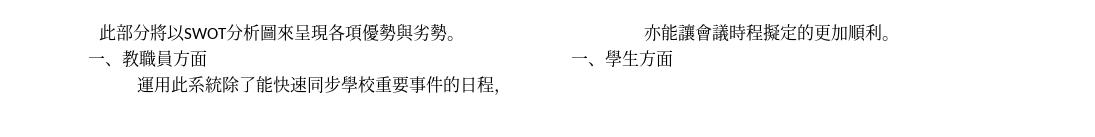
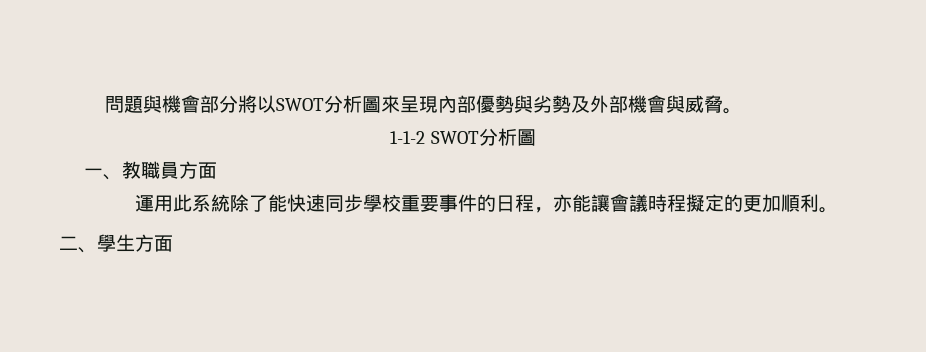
- 此部分將以SWOT分析圖來呈現各項優勢與劣勢。
+ 問題與機會部分將以SWOT分析圖來呈現內部優勢與劣勢及外部機會與威脅。
+ 1-1-2 SWOT分析圖
- 一、學生方面
+ 二、學生方面

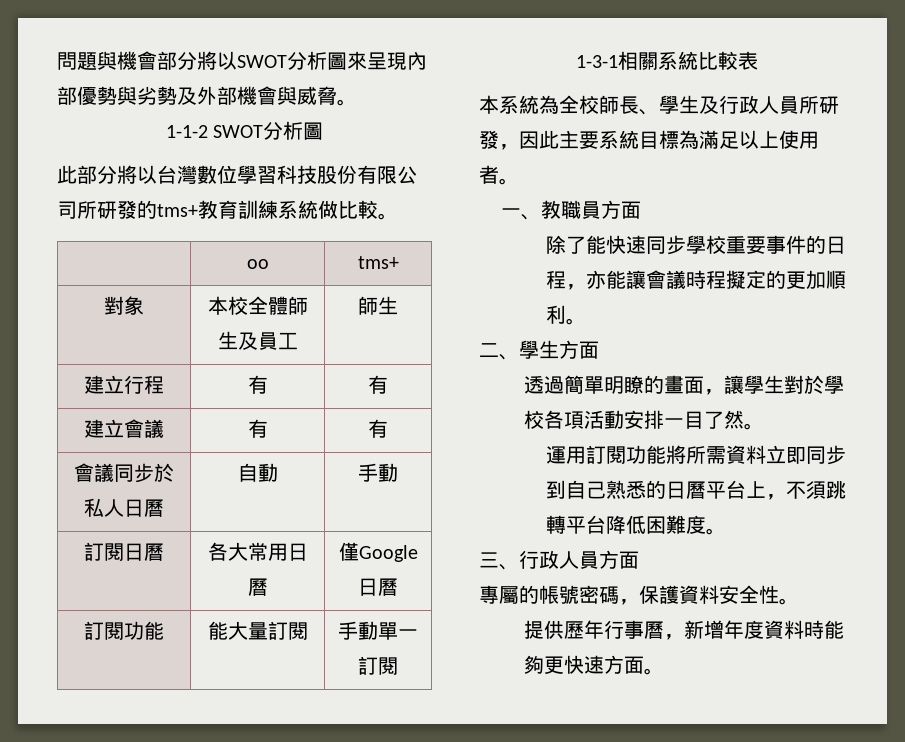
+ 此部分將以台灣數位學習科技股份有限公司所研發的tms+教育訓練系統做比較。
+ | oo | tms+
+ 對象 | 本校全體師生及員工 | 師生
+ 建立行程 | 有 | 有
+ 建立會議 | 有 | 有
+ 會議同步於私人日曆 | 自動 | 手動
+ 訂閱日曆 | 各大常用日曆 | 僅Google日曆
+ 訂閱功能 | 能大量訂閱 | 手動單一訂閱
+ 1-3-1相關系統比較表
+ 本系統為全校師長、學生及行政人員所研發，因此主要系統目標為滿足以上使用者。
- 運用此系統除了能快速同步學校重要事件的日程，亦能讓會議時程擬定的更加順利。
+ 除了能快速同步學校重要事件的日程，亦能讓會議時程擬定的更加順利。
+ 透過簡單明瞭的畫面，讓學生對於學校各項活動安排一目了然。
+ 運用訂閱功能將所需資料立即同步到自己熟悉的日曆平台上，不須跳轉平台降低困難度。
+ 三、行政人員方面
+ 專屬的帳號密碼，保護資料安全性。
+ 提供歷年行事曆，新增年度資料時能夠更快速方面。

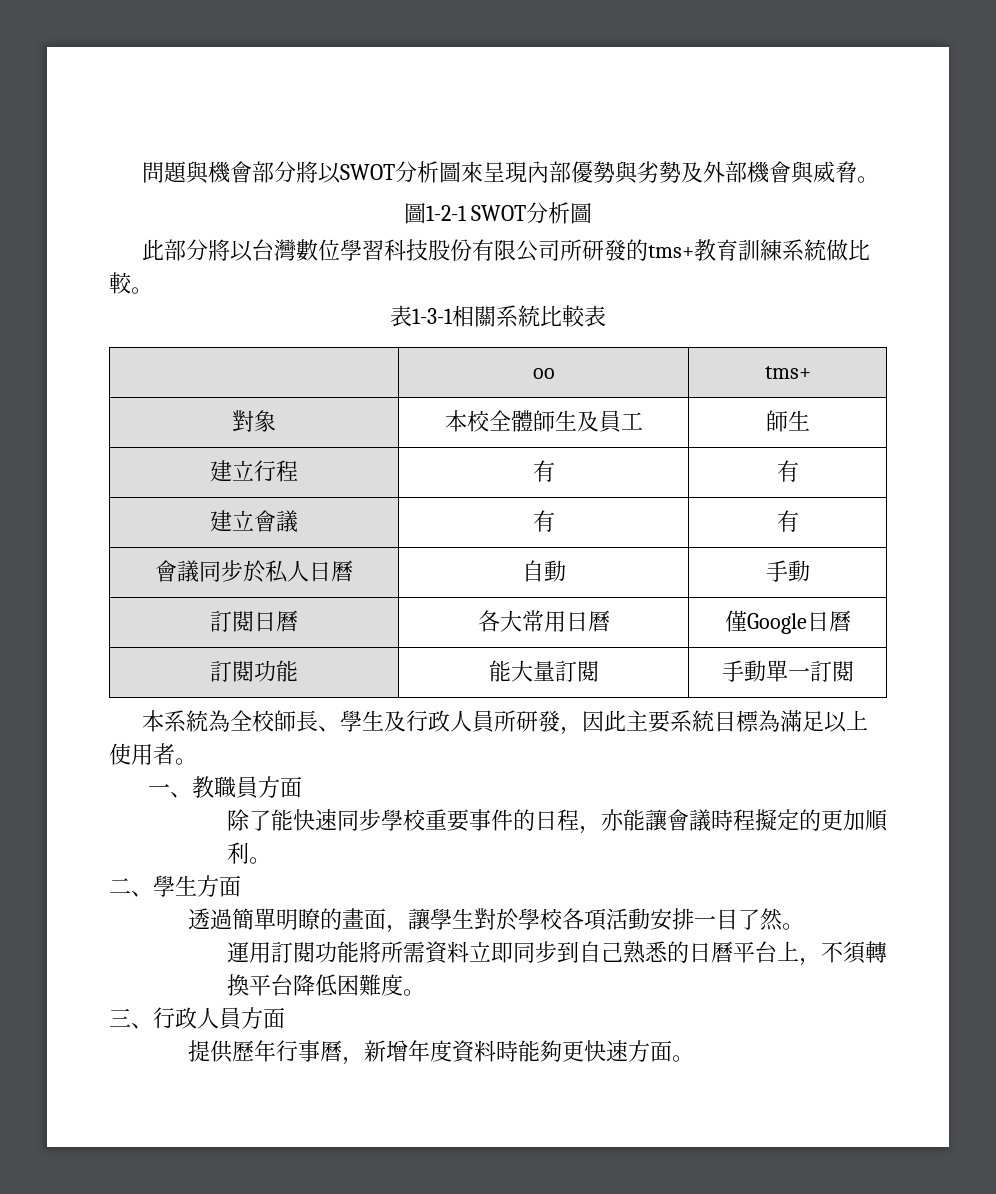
- 1-1-2 SWOT分析圖
+ 圖1-2-1 SWOT分析圖
+ 表1-3-1相關系統比較表
- 1-3-1相關系統比較表
- 運用訂閱功能將所需資料立即同步到自己熟悉的日曆平台上，不須跳轉平台降低困難度。
+ 運用訂閱功能將所需資料立即同步到自己熟悉的日曆平台上，不須轉換平台降低困難度。
- 專屬的帳號密碼，保護資料安全性。

